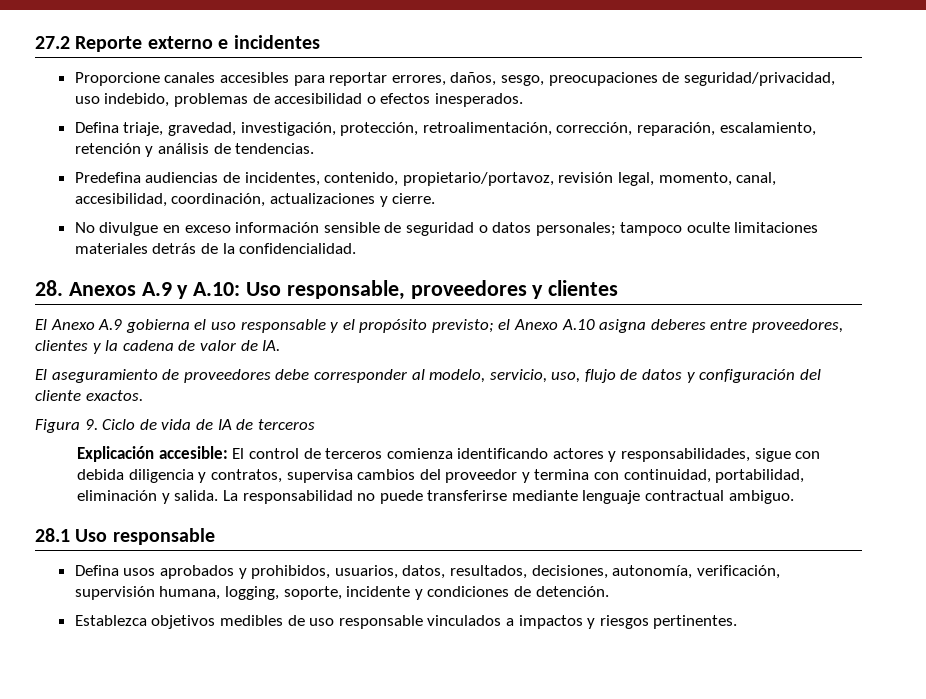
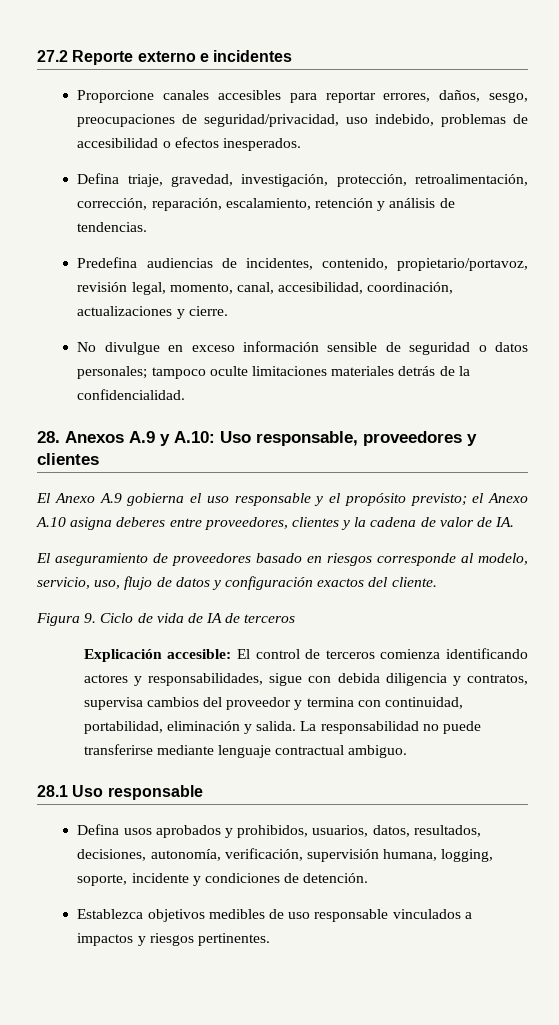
- El aseguramiento de proveedores debe corresponder al modelo, servicio, uso, flujo de datos y configuración del cliente exactos.
+ El aseguramiento de proveedores basado en riesgos corresponde al modelo, servicio, uso, flujo de datos y configuración exactos del cliente.

